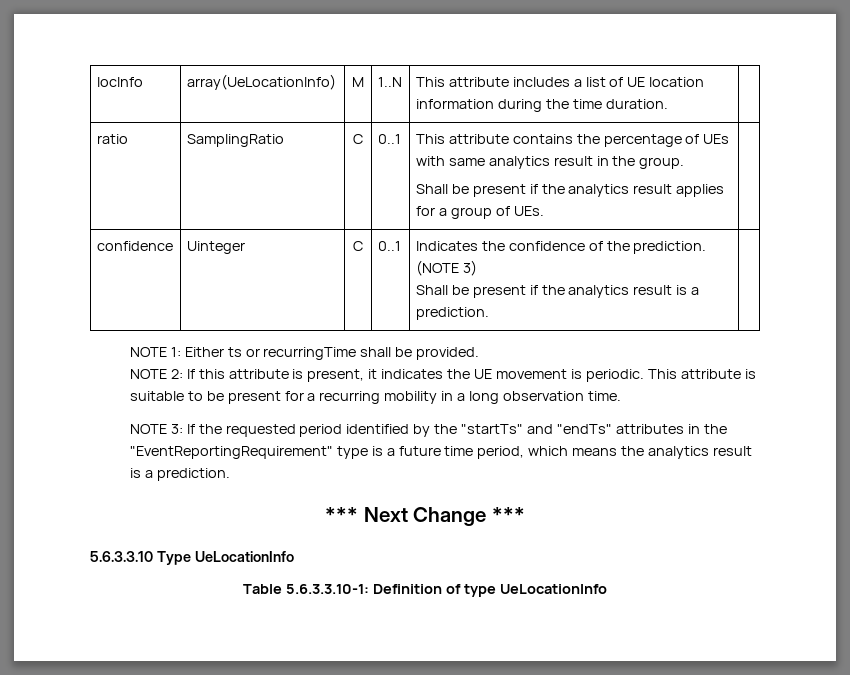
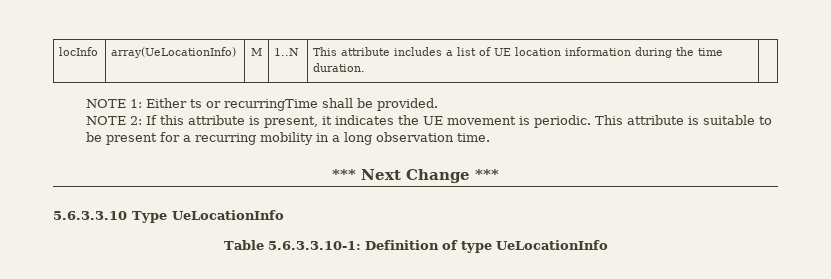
- ratio | SamplingRatio | C | 0..1 | This attribute contains the percentage of UEs with same analytics result in the group.
- Shall be present if the analytics result applies for a group of UEs. |
- confidence | Uinteger | C | 0..1 | Indicates the confidence of the prediction. (NOTE 3)
- Shall be present if the analytics result is a prediction. |
- NOTE 3: If the requested period identified by the "startTs" and "endTs" attributes in the "EventReportingRequirement" type is a future time period, which means the analytics result is a prediction.

